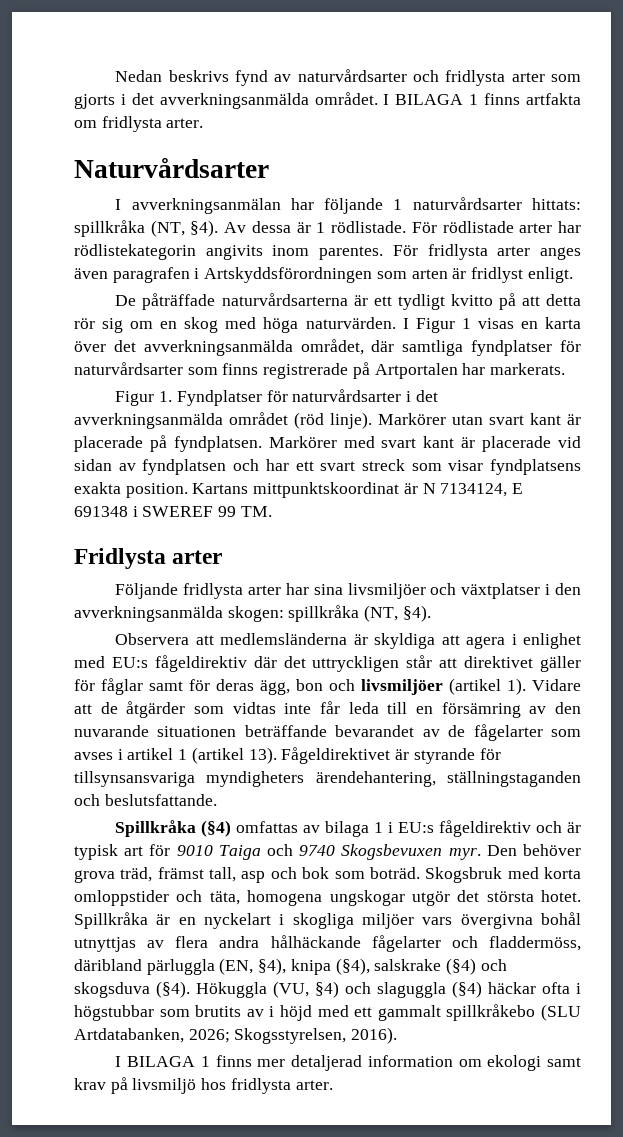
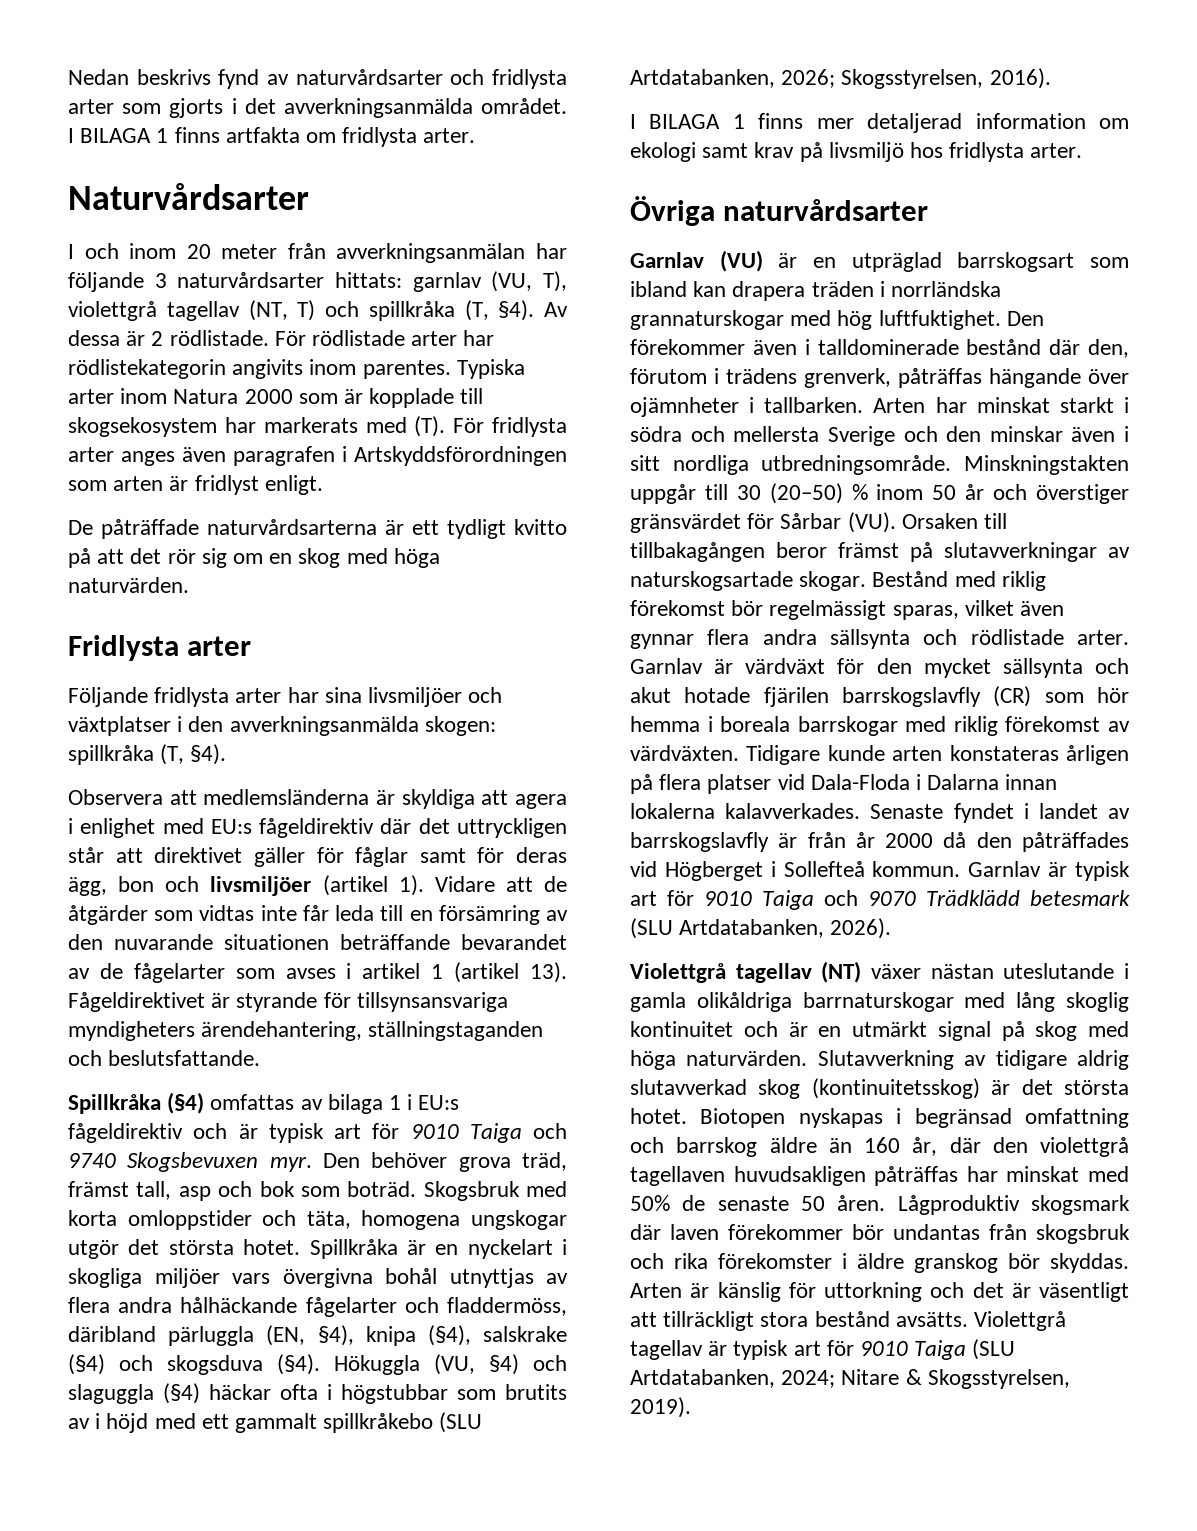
- I avverkningsanmälan har följande 1 naturvårdsarter hittats: spillkråka (NT, §4).
+ I och inom 20 meter från avverkningsanmälan har följande 3 naturvårdsarter hittats: garnlav (VU, T), violettgrå tagellav (NT, T) och spillkråka (T, §4).
- Av dessa är 1 rödlistade.
+ Av dessa är 2 rödlistade.
- För fridlysta arter anges även paragrafen i Artskyddsförordningen som arten är fridlyst enligt.
+ Typiska arter inom Natura 2000 som är kopplade till skogsekosystem har markerats med (T). För fridlysta arter anges även paragrafen i Artskyddsförordningen som arten är fridlyst enligt.
- De påträffade naturvårdsarterna är ett tydligt kvitto på att detta rör sig om en skog med höga naturvärden. I Figur 1 visas en karta över det avverkningsanmälda området, där samtliga fyndplatser för naturvårdsarter som finns registrerade på Artportalen har markerats.
- Figur 1. Fyndplatser för naturvårdsarter i det avverkningsanmälda området (röd linje). Markörer utan svart kant är placerade på fyndplatsen. Markörer med svart kant är placerade vid sidan av fyndplatsen och har ett svart streck som visar fyndplatsens exakta position. Kartans mittpunktskoordinat är N 7134124, E 691348 i SWEREF 99 TM.
+ De påträffade naturvårdsarterna är ett tydligt kvitto på att det rör sig om en skog med höga naturvärden.
- Följande fridlysta arter har sina livsmiljöer och växtplatser i den avverkningsanmälda skogen: spillkråka (NT, §4).
+ Följande fridlysta arter har sina livsmiljöer och växtplatser i den avverkningsanmälda skogen: spillkråka (T, §4).
+ Övriga naturvårdsarter
+ Garnlav (VU) är en utpräglad barrskogsart som ibland kan drapera träden i norrländska grannaturskogar med hög luftfuktighet. Den förekommer även i talldominerade bestånd där den, förutom i trädens grenverk, påträffas hängande över ojämnheter i tallbarken. Arten har minskat starkt i södra och mellersta Sverige och den minskar även i sitt nordliga utbredningsområde. Minskningstakten uppgår till 30 (20–50) % inom 50 år och överstiger gränsvärdet för Sårbar (VU). Orsaken till tillbakagången beror främst på slutavverkningar av naturskogsartade skogar. Bestånd med riklig förekomst bör regelmässigt sparas, vilket även gynnar flera andra sällsynta och rödlistade arter. Garnlav är värdväxt för den mycket sällsynta och akut hotade fjärilen barrskogslavfly (CR) som hör hemma i boreala barrskogar med riklig förekomst av värdväxten. Tidigare kunde arten konstateras årligen på flera platser vid Dala-Floda i Dalarna innan lokalerna kalavverkades. Senaste fyndet i landet av barrskogslavfly är från år 2000 då den påträffades vid Högberget i Sollefteå kommun. Garnlav är typisk art för 9010 Taiga och 9070 Trädklädd betesmark (SLU Artdatabanken, 2026).
+ Violettgrå tagellav (NT) växer nästan uteslutande i gamla olikåldriga barrnaturskogar med lång skoglig kontinuitet och är en utmärkt signal på skog med höga naturvärden. Slutavverkning av tidigare aldrig slutavverkad skog (kontinuitetsskog) är det största hotet. Biotopen nyskapas i begränsad omfattning och barrskog äldre än 160 år, där den violettgrå tagellaven huvudsakligen påträffas har minskat med 50% de senaste 50 åren. Lågproduktiv skogsmark där laven förekommer bör undantas från skogsbruk och rika förekomster i äldre granskog bör skyddas. Arten är känslig för uttorkning och det är väsentligt att tillräckligt stora bestånd avsätts. Violettgrå tagellav är typisk art för 9010 Taiga (SLU Artdatabanken, 2024; Nitare & Skogsstyrelsen, 2019).

